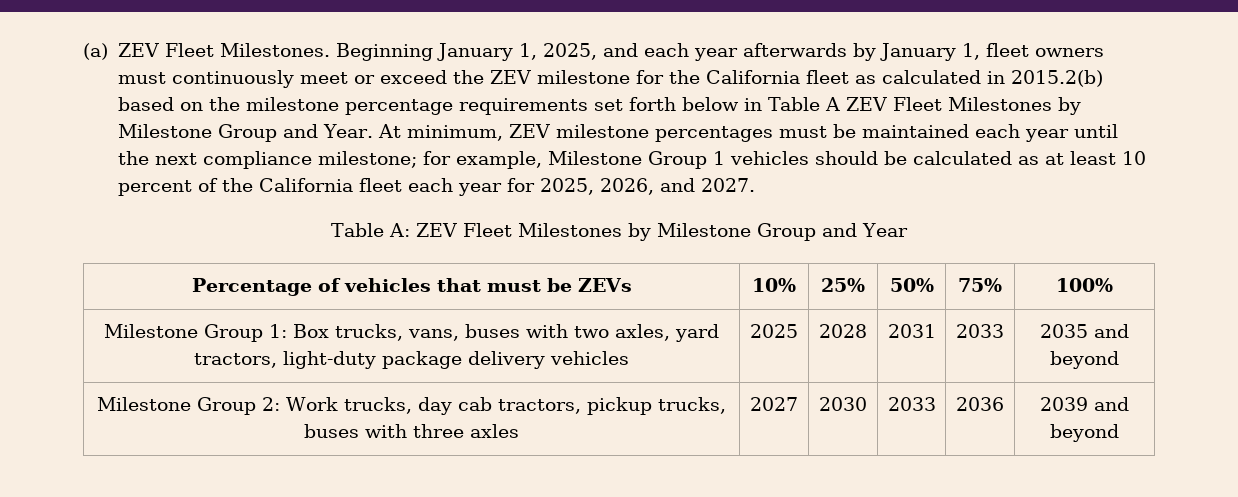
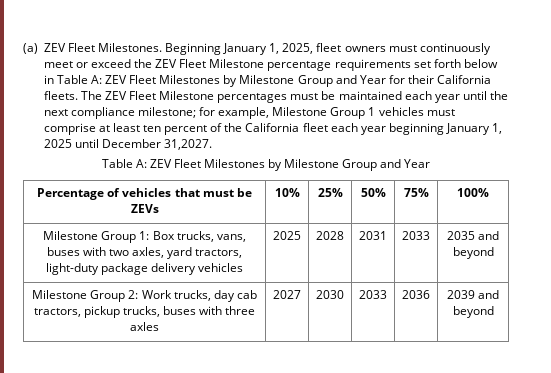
- Beginning January 1, 2025, and each year afterwards by January 1, fleet owners must continuously meet or exceed the ZEV milestone for the California fleet as calculated in 2015.2(b) based on the milestone percentage requirements set forth below in Table A ZEV Fleet Milestones by Milestone Group and Year. At minimum, ZEV milestone percentages must be maintained each year until the next compliance milestone; for example, Milestone Group 1 vehicles should be calculated as at least 10 percent of the California fleet each year for 2025, 2026, and 2027.
+ Beginning January 1, 2025, fleet owners must continuously meet or exceed the ZEV Fleet Milestone percentage requirements set forth below in Table A: ZEV Fleet Milestones by Milestone Group and Year for their California fleets. The ZEV Fleet Milestone percentages must be maintained each year until the next compliance milestone; for example, Milestone Group 1 vehicles must comprise at least ten percent of the California fleet each year beginning January 1, 2025 until December 31,2027.

